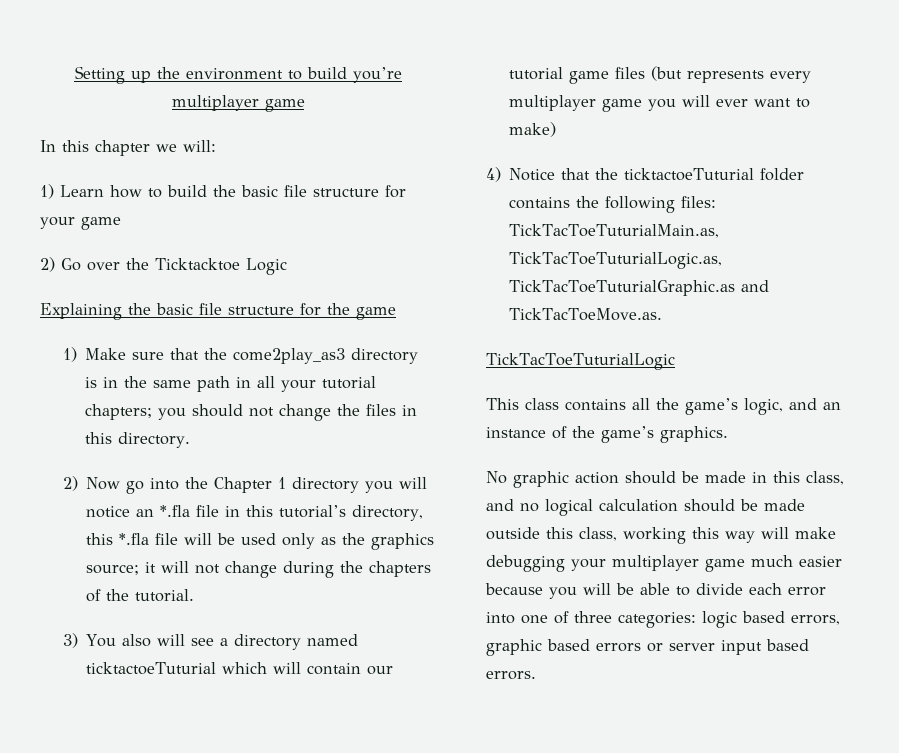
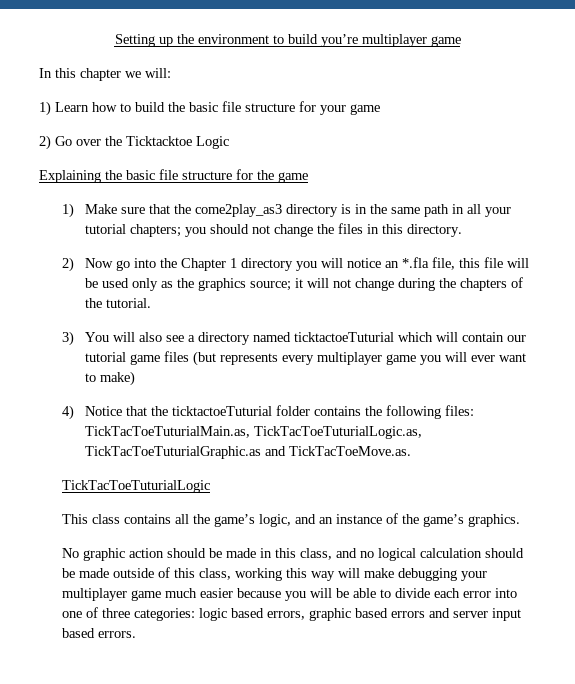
- 2) Now go into the Chapter 1 directory you will notice an *.fla file in this tutorial’s directory, this *.fla file will be used only as the graphics source; it will not change during the chapters of the tutorial.
+ 2) Now go into the Chapter 1 directory you will notice an *.fla file, this file will be used only as the graphics source; it will not change during the chapters of the tutorial.
- 3) You also will see a directory named ticktactoeTuturial which will contain our tutorial game files (but represents every multiplayer game you will ever want to make)
+ 3) You will also see a directory named ticktactoeTuturial which will contain our tutorial game files (but represents every multiplayer game you will ever want to make)
- No graphic action should be made in this class, and no logical calculation should be made outside this class, working this way will make debugging your multiplayer game much easier because you will be able to divide each error into one of three categories: logic based errors, graphic based errors or server input based errors.
+ No graphic action should be made in this class, and no logical calculation should be made outside of this class, working this way will make debugging your multiplayer game much easier because you will be able to divide each error into one of three categories: logic based errors, graphic based errors and server input based errors.

